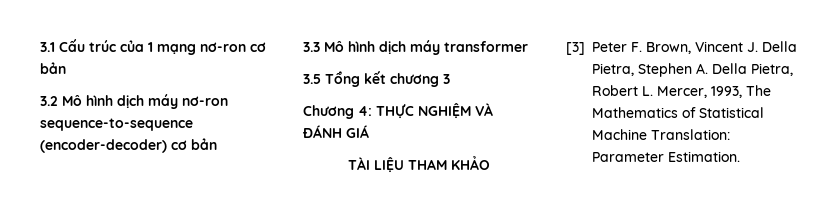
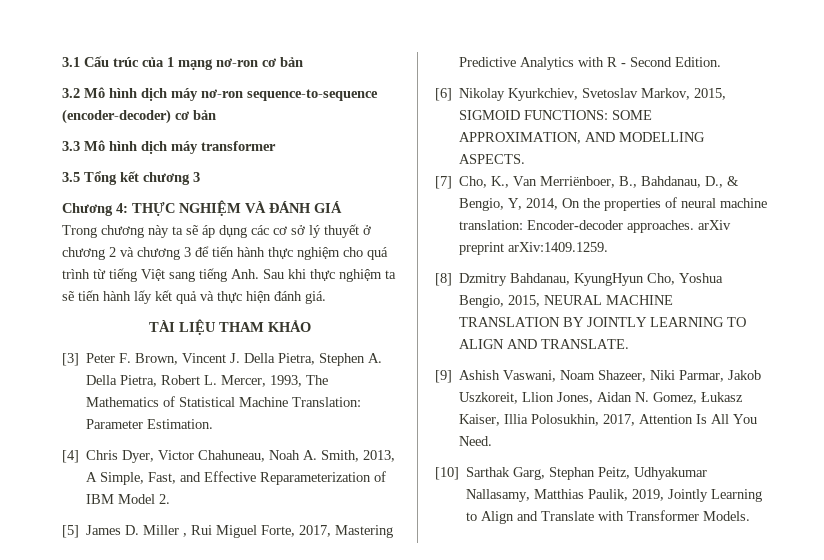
+ Trong chương này ta sẽ áp dụng các cơ sở lý thuyết ở chương 2 và chương 3 để tiến hành thực nghiệm cho quá trình từ tiếng Việt sang tiếng Anh. Sau khi thực nghiệm ta sẽ tiến hành lấy kết quả và thực hiện đánh giá.
+ [4] Chris Dyer, Victor Chahuneau, Noah A. Smith, 2013, A Simple, Fast, and Effective Reparameterization of IBM Model 2.
+ [5] James D. Miller , Rui Miguel Forte, 2017, Mastering Predictive Analytics with R - Second Edition.
+ [6] Nikolay Kyurkchiev, Svetoslav Markov, 2015, SIGMOID FUNCTIONS: SOME APPROXIMATION, AND MODELLING ASPECTS.
+ [7] Cho, K., Van Merriënboer, B., Bahdanau, D., & Bengio, Y, 2014, On the properties of neural machine translation: Encoder-decoder approaches. arXiv preprint arXiv:1409.1259.
+ [8] Dzmitry Bahdanau, KyungHyun Cho, Yoshua Bengio, 2015, NEURAL MACHINE TRANSLATION BY JOINTLY LEARNING TO ALIGN AND TRANSLATE.
+ [9] Ashish Vaswani, Noam Shazeer, Niki Parmar, Jakob Uszkoreit, Llion Jones, Aidan N. Gomez, Łukasz Kaiser, Illia Polosukhin, 2017, Attention Is All You Need.
+ [10] Sarthak Garg, Stephan Peitz, Udhyakumar Nallasamy, Matthias Paulik, 2019, Jointly Learning to Align and Translate with Transformer Models.

